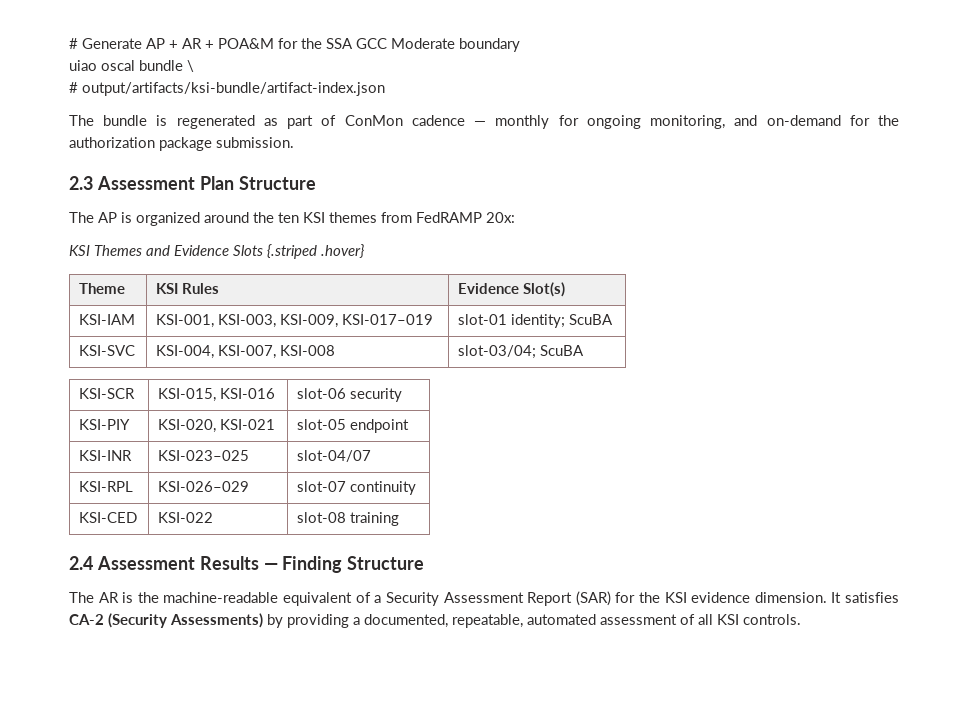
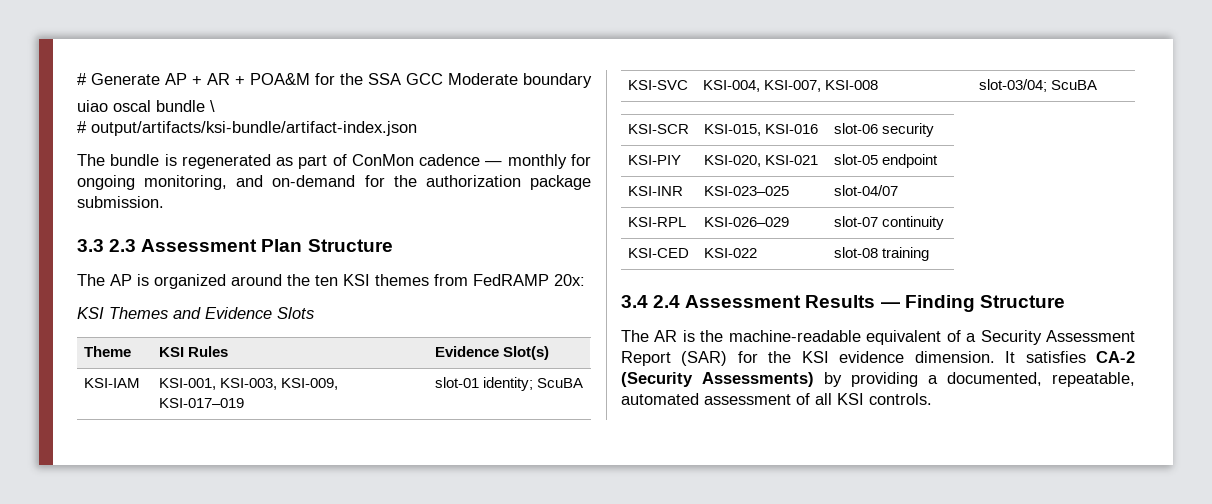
- 2.3 Assessment Plan Structure
+ 3.3 2.3 Assessment Plan Structure
- KSI Themes and Evidence Slots {.striped .hover}
+ KSI Themes and Evidence Slots
- 2.4 Assessment Results — Finding Structure
+ 3.4 2.4 Assessment Results — Finding Structure

